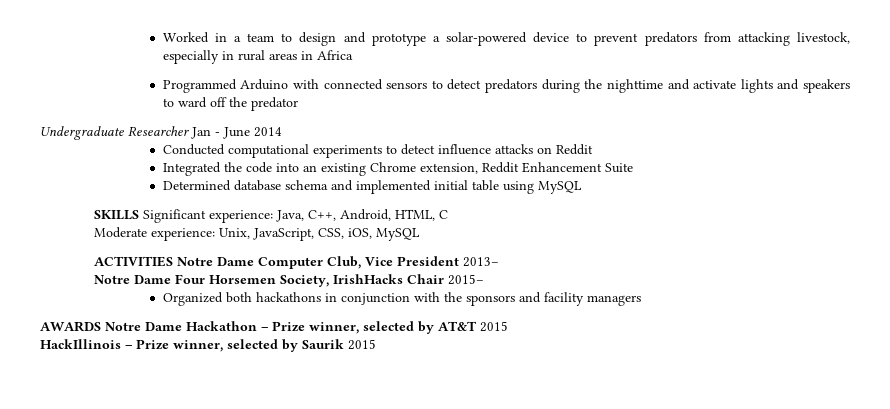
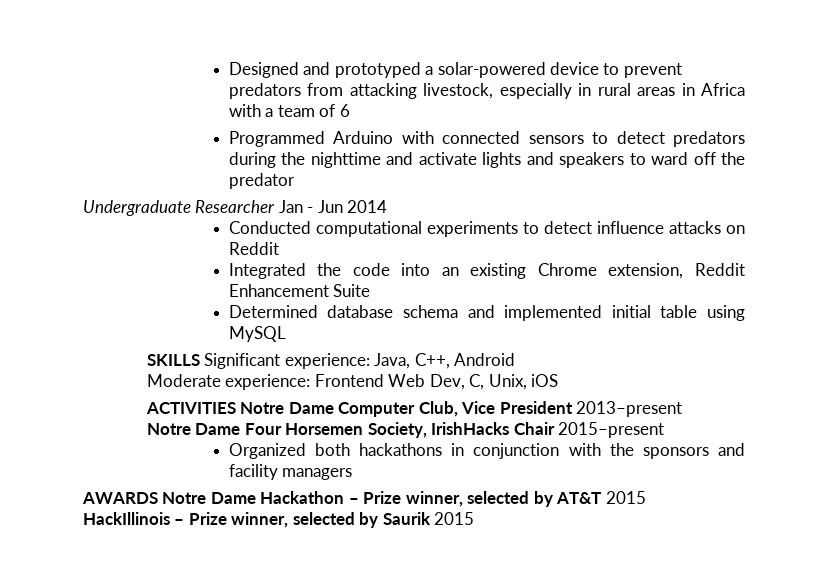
- Worked in a team to design and prototype a solar-powered device to prevent predators from attacking livestock, especially in rural areas in Africa
+ Designed and prototyped a solar-powered device to prevent predators from attacking livestock, especially in rural areas in Africa with a team of 6
- Undergraduate Researcher Jan - June 2014
+ Undergraduate Researcher Jan - Jun 2014
- SKILLS Significant experience: Java, C++, Android, HTML, C
+ SKILLS Significant experience: Java, C++, Android
- Moderate experience: Unix, JavaScript, CSS, iOS, MySQL
+ Moderate experience: Frontend Web Dev, C, Unix, iOS
- ACTIVITIES Notre Dame Computer Club, Vice President 2013–
+ ACTIVITIES Notre Dame Computer Club, Vice President 2013–present
- Notre Dame Four Horsemen Society, IrishHacks Chair 2015–
+ Notre Dame Four Horsemen Society, IrishHacks Chair 2015–present

